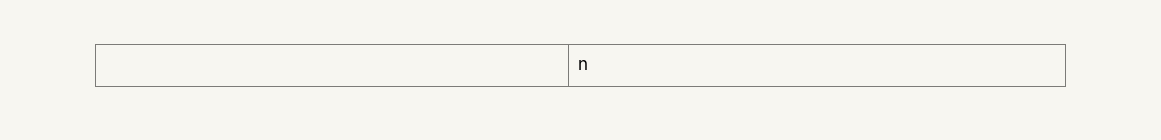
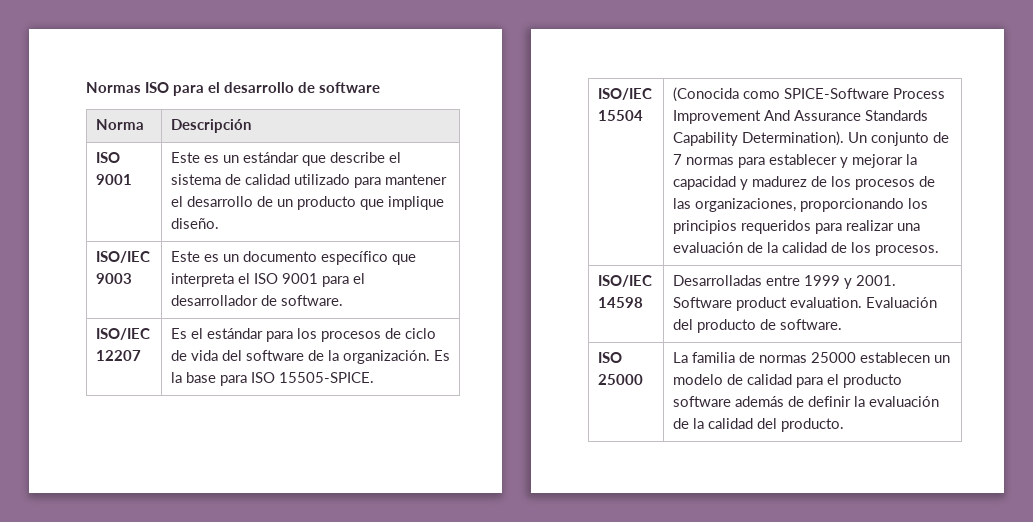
- | n
+ Normas ISO para el desarrollo de software
+ Norma | Descripción
+ ISO 9001 | Este es un estándar que describe el sistema de calidad utilizado para mantener el desarrollo de un producto que implique diseño.
+ ISO/IEC 9003 | Este es un documento específico que interpreta el ISO 9001 para el desarrollador de software.
+ ISO/IEC 12207 | Es el estándar para los procesos de ciclo de vida del software de la organización. Es la base para ISO 15505-SPICE.
+ ISO/IEC 15504 | (Conocida como SPICE-Software Process Improvement And Assurance Standards Capability Determination). Un conjunto de 7 normas para establecer y mejorar la capacidad y madurez de los procesos de las organizaciones, proporcionando los principios requeridos para realizar una evaluación de la calidad de los procesos.
+ ISO/IEC 14598 | Desarrolladas entre 1999 y 2001. Software product evaluation. Evaluación del producto de software.
+ ISO 25000 | La familia de normas 25000 establecen un modelo de calidad para el producto software además de definir la evaluación de la calidad del producto.

